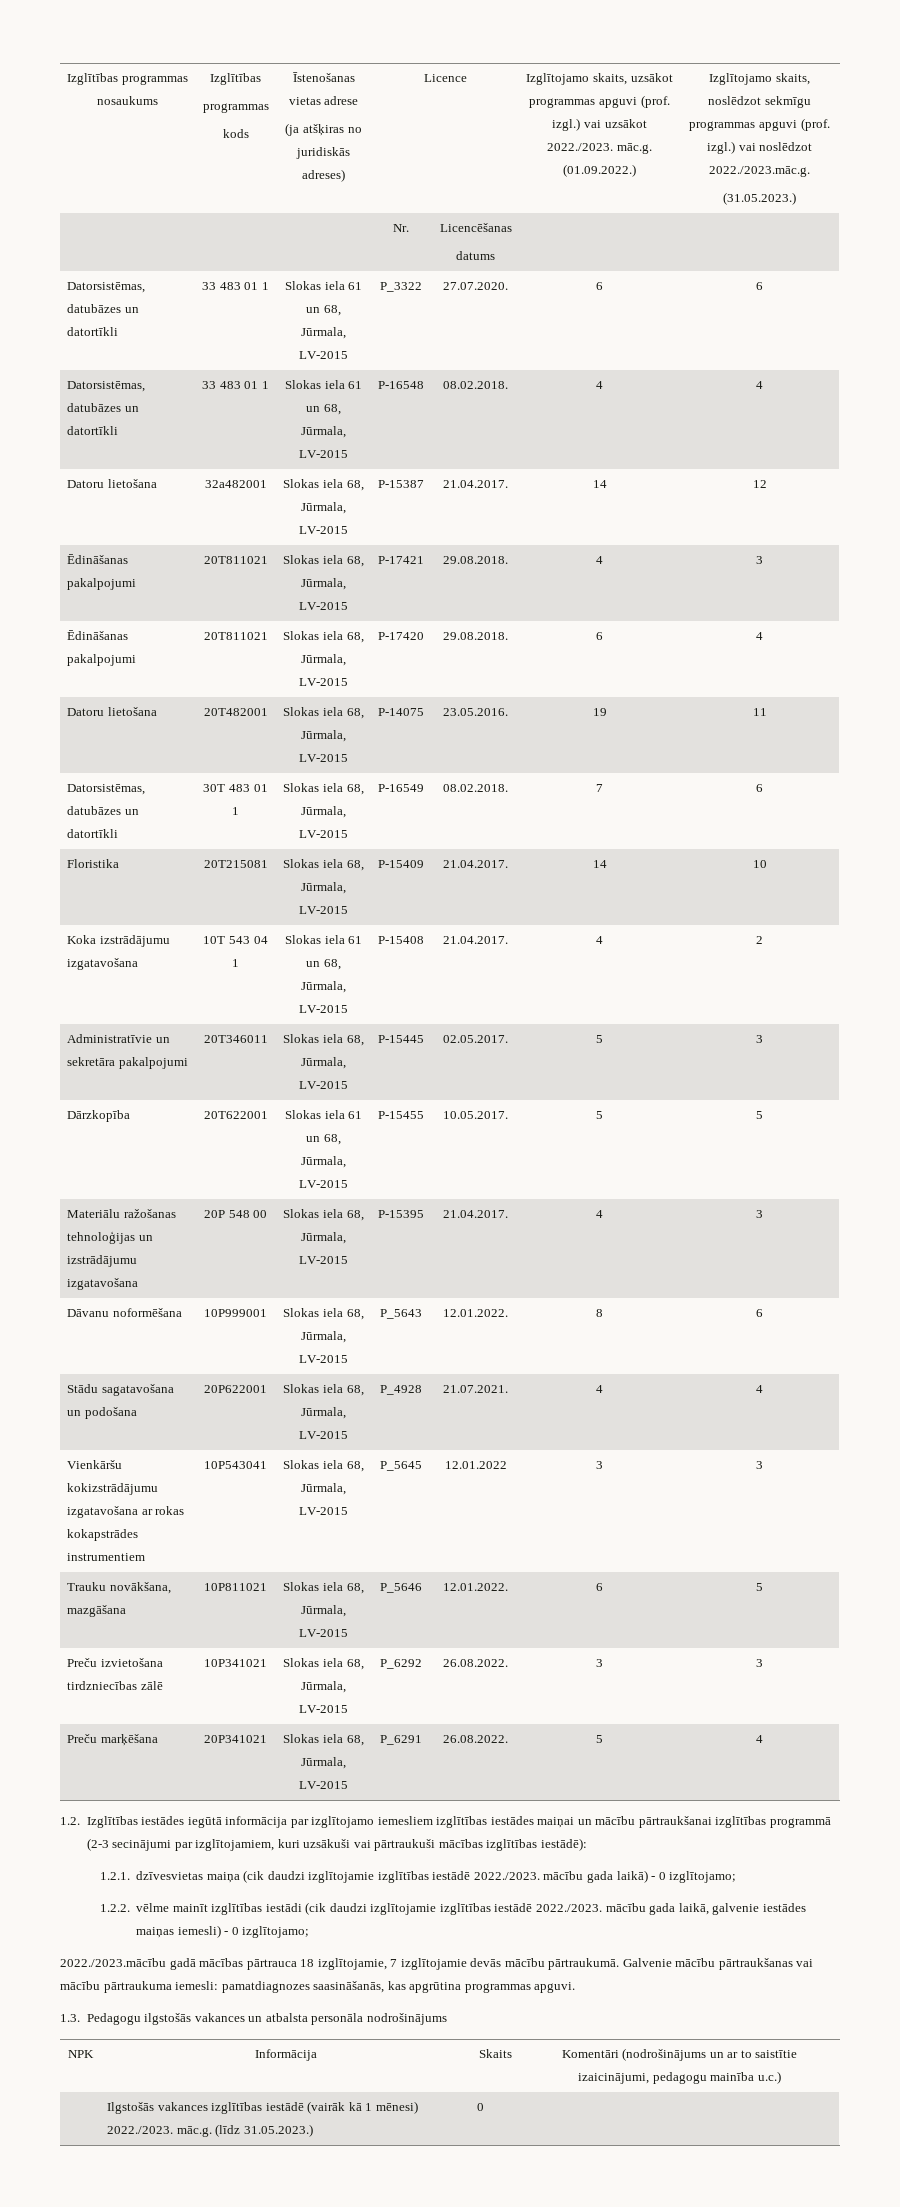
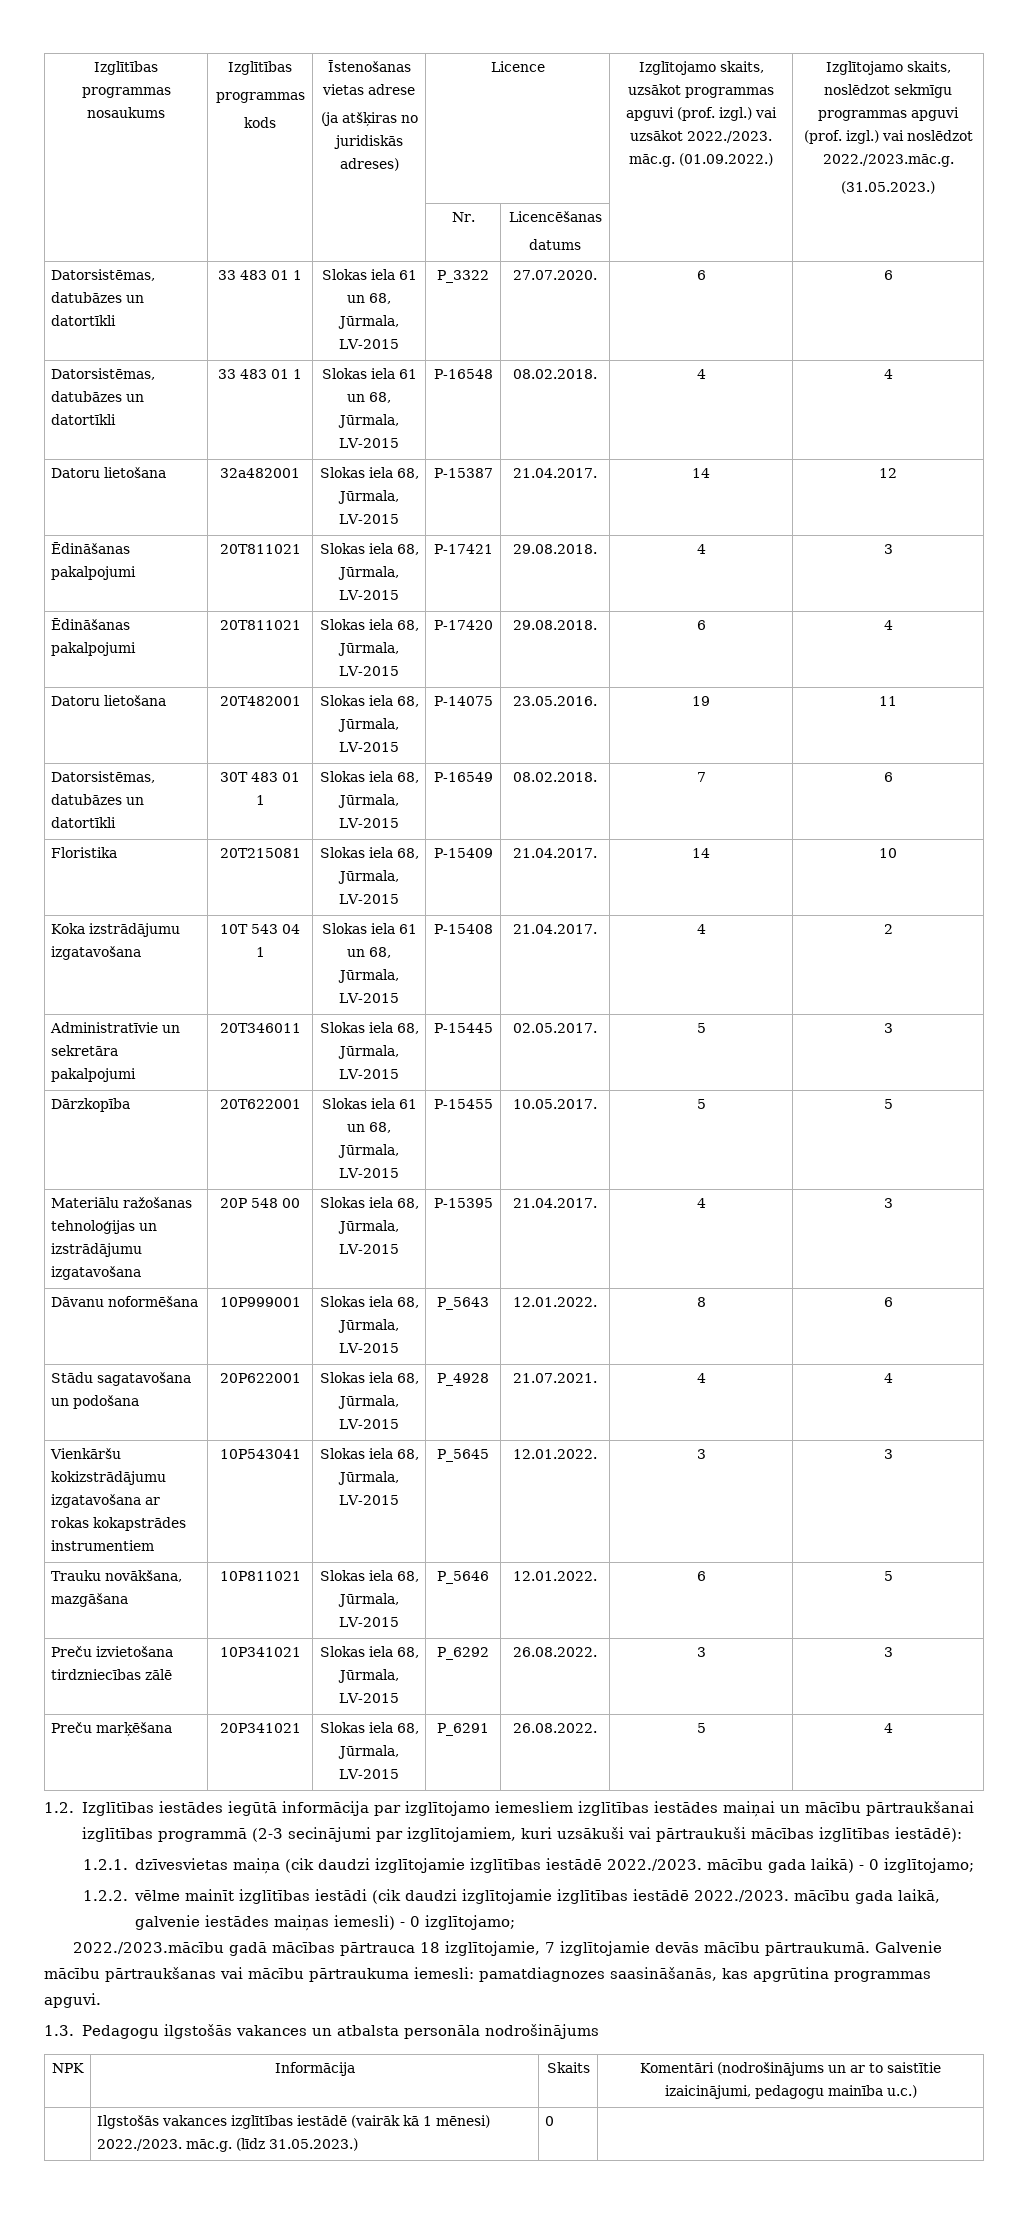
- Vienkāršu kokizstrādājumu izgatavošana ar rokas kokapstrādes instrumentiem | 10P543041 | Slokas iela 68, Jūrmala, LV-2015 | P_5645 | 12.01.2022 | 3 | 3
+ Vienkāršu kokizstrādājumu izgatavošana ar rokas kokapstrādes instrumentiem | 10P543041 | Slokas iela 68, Jūrmala, LV-2015 | P_5645 | 12.01.2022. | 3 | 3

